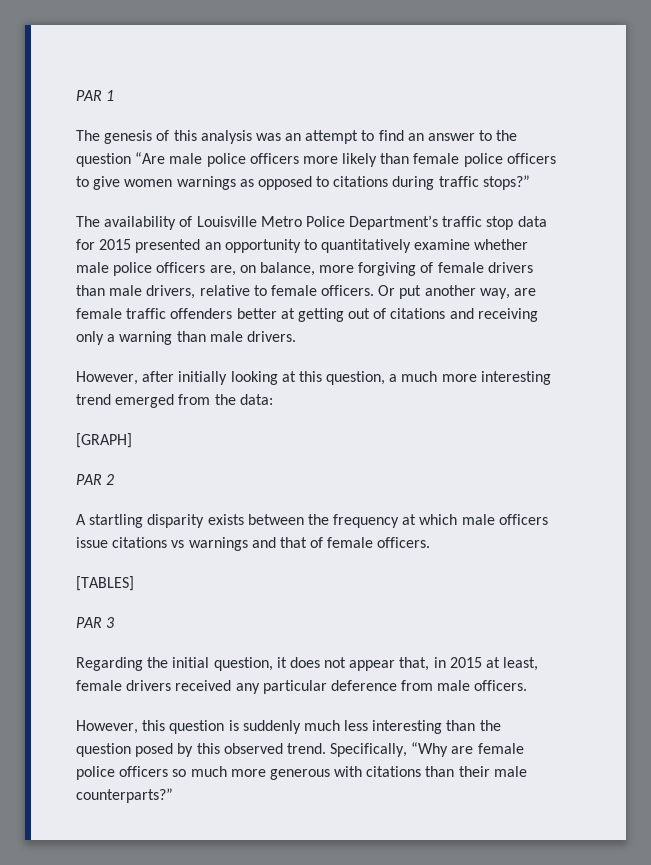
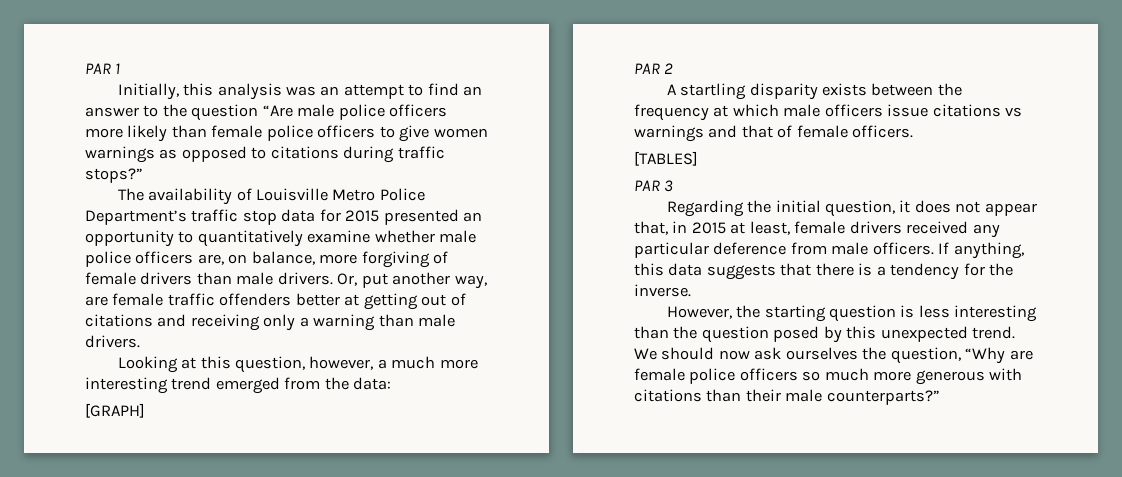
- The genesis of this analysis was an attempt to find an answer to the question “Are male police officers more likely than female police officers to give women warnings as opposed to citations during traffic stops?”
+ Initially, this analysis was an attempt to find an answer to the question “Are male police officers more likely than female police officers to give women warnings as opposed to citations during traffic stops?”
- The availability of Louisville Metro Police Department’s traffic stop data for 2015 presented an opportunity to quantitatively examine whether male police officers are, on balance, more forgiving of female drivers than male drivers, relative to female officers. Or put another way, are female traffic offenders better at getting out of citations and receiving only a warning than male drivers.
+ The availability of Louisville Metro Police Department’s traffic stop data for 2015 presented an opportunity to quantitatively examine whether male police officers are, on balance, more forgiving of female drivers than male drivers. Or, put another way, are female traffic offenders better at getting out of citations and receiving only a warning than male drivers.
- However, after initially looking at this question, a much more interesting trend emerged from the data:
+ Looking at this question, however, a much more interesting trend emerged from the data:
- Regarding the initial question, it does not appear that, in 2015 at least, female drivers received any particular deference from male officers.
- However, this question is suddenly much less interesting than the question posed by this observed trend. Specifically, “Why are female police officers so much more generous with citations than their male counterparts?”
+ Regarding the initial question, it does not appear that, in 2015 at least, female drivers received any particular deference from male officers. If anything, this data suggests that there is a tendency for the inverse.
+ However, the starting question is less interesting than the question posed by this unexpected trend. We should now ask ourselves the question, “Why are female police officers so much more generous with citations than their male counterparts?”

